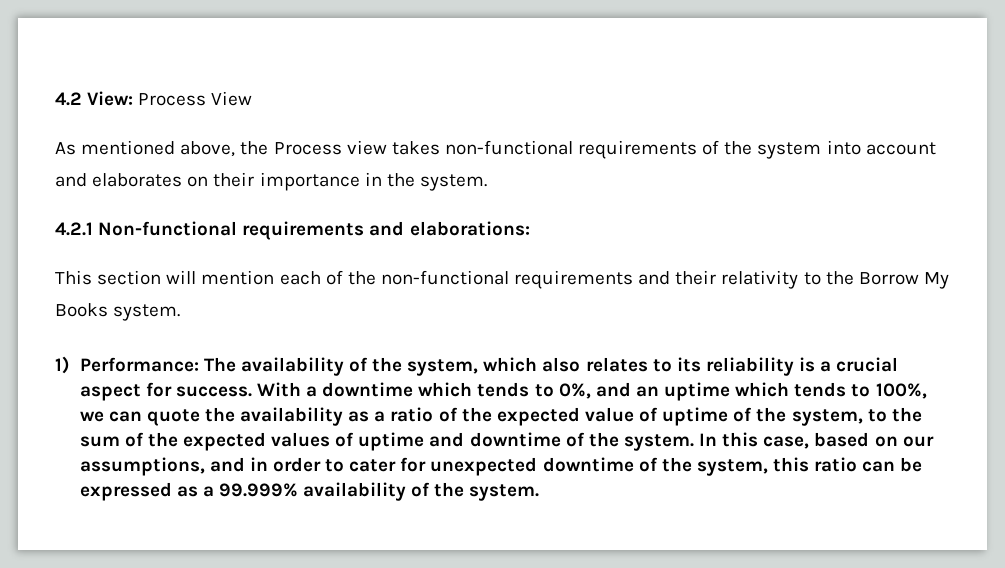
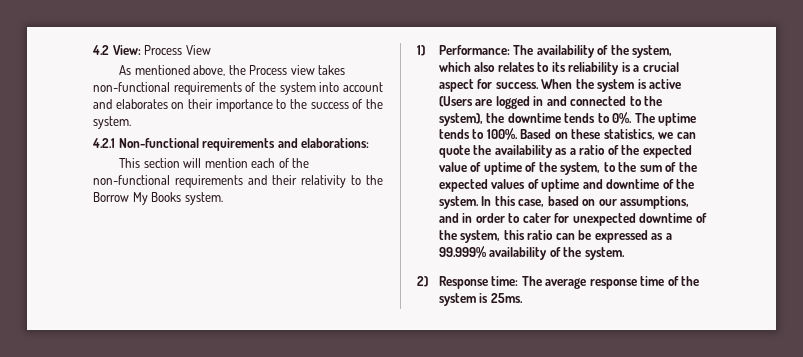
- As mentioned above, the Process view takes non-functional requirements of the system into account and elaborates on their importance in the system.
+ As mentioned above, the Process view takes non-functional requirements of the system into account and elaborates on their importance to the success of the system.
- With a downtime which tends to 0%, and an uptime which tends to 100%, we can quote the availability as a ratio of the expected value of uptime of the system, to the sum of the expected values of uptime and downtime of the system.
+ When the system is active (Users are logged in and connected to the system), the downtime tends to 0%. The uptime tends to 100%. Based on these statistics, we can quote the availability as a ratio of the expected value of uptime of the system, to the sum of the expected values of uptime and downtime of the system.
+ 2) Response time: The average response time of the system is 25ms.

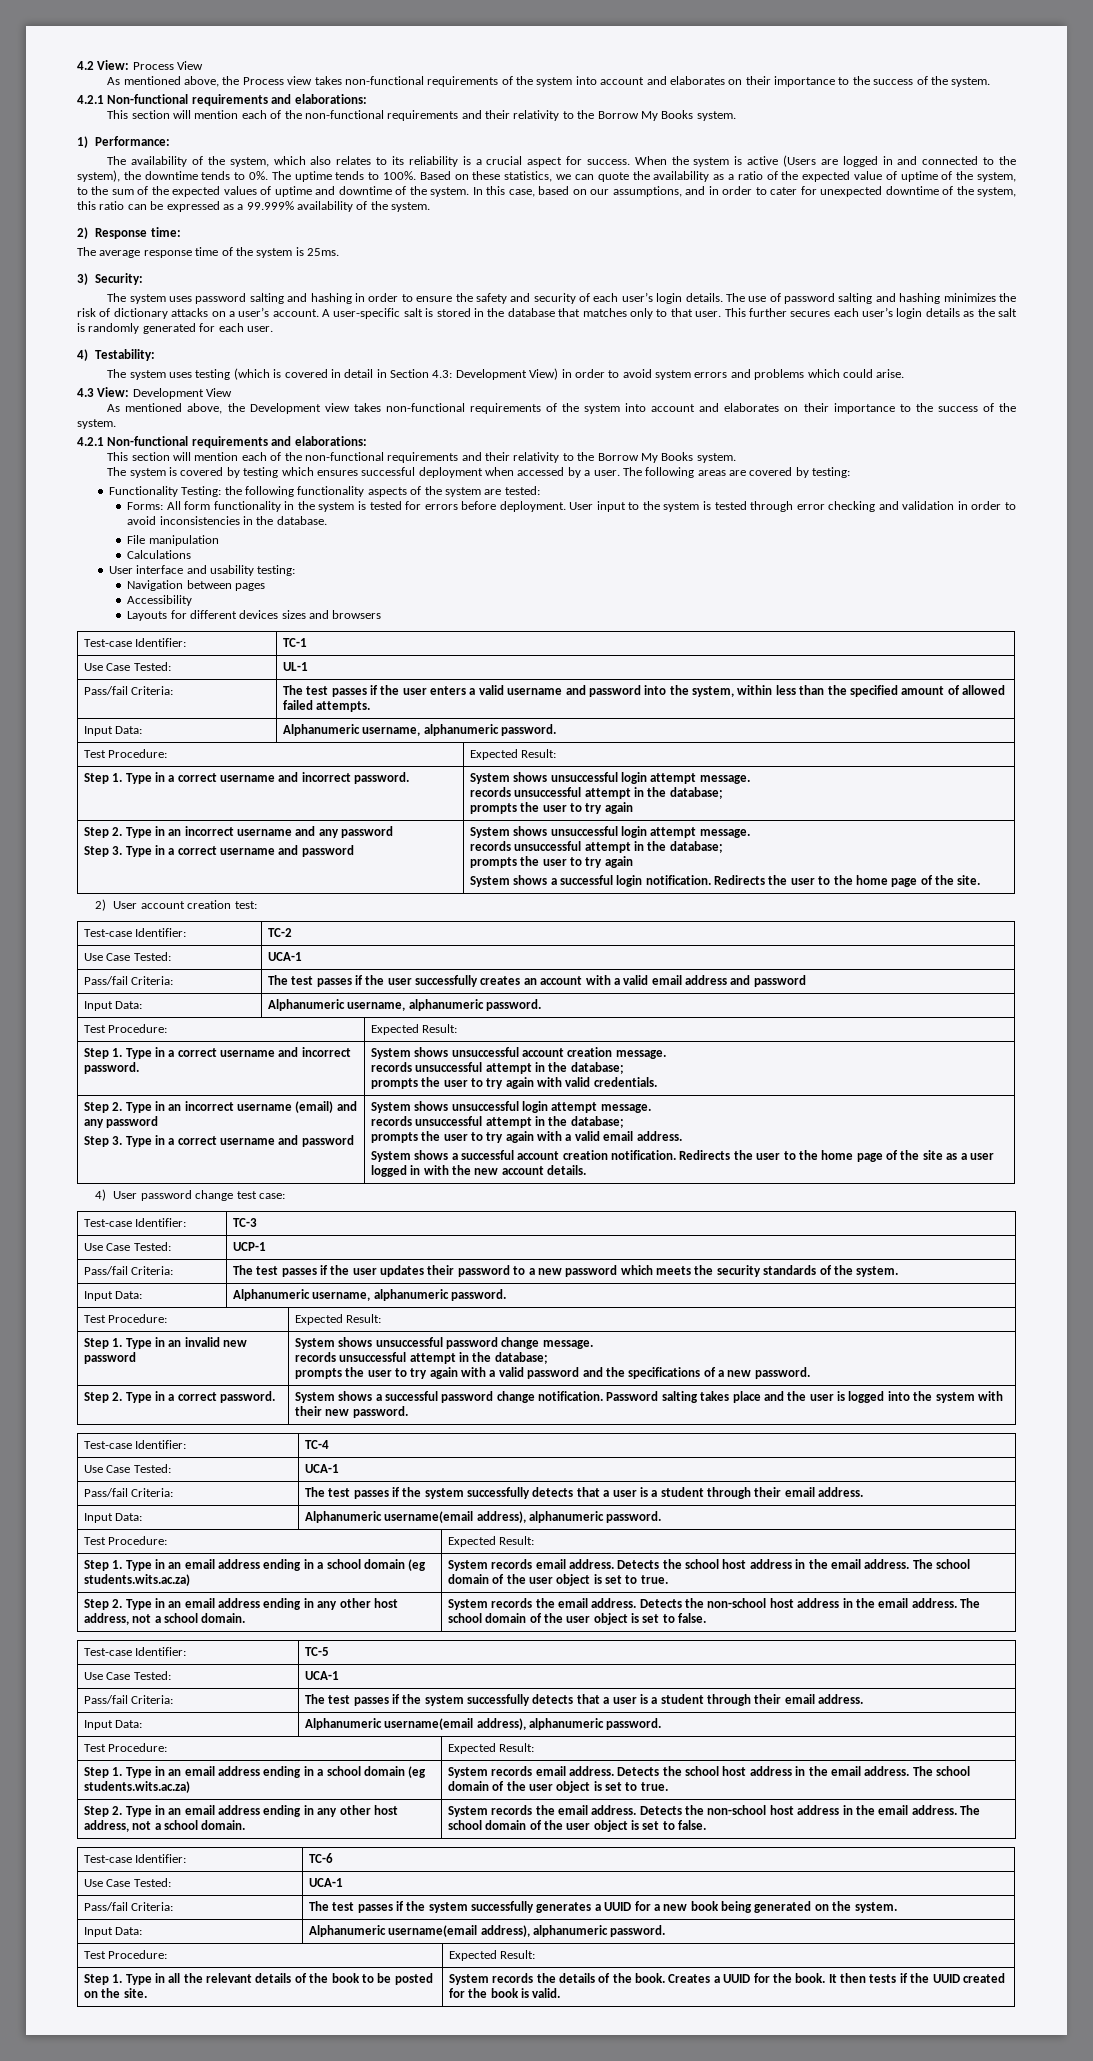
- 1) Performance: The availability of the system, which also relates to its reliability is a crucial aspect for success.
+ 1) Performance:
+ The availability of the system, which also relates to its reliability is a crucial aspect for success.
- 2) Response time: The average response time of the system is 25ms.
+ 2) Response time:
+ The average response time of the system is 25ms.
+ 3) Security:
+ The system uses password salting and hashing in order to ensure the safety and security of each user’s login details. The use of password salting and hashing minimizes the risk of dictionary attacks on a user’s account. A user-specific salt is stored in the database that matches only to that user. This further secures each user’s login details as the salt is randomly generated for each user.
+ 4) Testability:
+ The system uses testing (which is covered in detail in Section 4.3: Development View) in order to avoid system errors and problems which could arise.
+ 4.3 View: Development View
+ As mentioned above, the Development view takes non-functional requirements of the system into account and elaborates on their importance to the success of the system.
+ 4.2.1 Non-functional requirements and elaborations:
+ This section will mention each of the non-functional requirements and their relativity to the Borrow My Books system.
+ The system is covered by testing which ensures successful deployment when accessed by a user. The following areas are covered by testing:
+ Functionality Testing: the following functionality aspects of the system are tested:
+ Forms: All form functionality in the system is tested for errors before deployment. User input to the system is tested through error checking and validation in order to avoid inconsistencies in the database.
+ File manipulation
+ Calculations
+ User interface and usability testing:
+ Navigation between pages
+ Accessibility
+ Layouts for different devices sizes and browsers
+ Test-case Identifier: | TC-1
+ Use Case Tested: | UL-1
+ Pass/fail Criteria: | The test passes if the user enters a valid username and password into the system, within less than the specified amount of allowed failed attempts.
+ Input Data: | Alphanumeric username, alphanumeric password.
+ Test Procedure: | Expected Result:
+ Step 1. Type in a correct username and incorrect password. | System shows unsuccessful login attempt message.
+ records unsuccessful attempt in the database;
+ prompts the user to try again
+ Step 2. Type in an incorrect username and any password
+ Step 3. Type in a correct username and password | System shows unsuccessful login attempt message.
+ records unsuccessful attempt in the database;
+ prompts the user to try again
+ System shows a successful login notification. Redirects the user to the home page of the site.
+ 2) User account creation test:
+ Test-case Identifier: | TC-2
+ Use Case Tested: | UCA-1
+ Pass/fail Criteria: | The test passes if the user successfully creates an account with a valid email address and password
+ Input Data: | Alphanumeric username, alphanumeric password.
+ Test Procedure: | Expected Result:
+ Step 1. Type in a correct username and incorrect password. | System shows unsuccessful account creation message.
+ records unsuccessful attempt in the database;
+ prompts the user to try again with valid credentials.
+ Step 2. Type in an incorrect username (email) and any password
+ Step 3. Type in a correct username and password | System shows unsuccessful login attempt message.
+ records unsuccessful attempt in the database;
+ prompts the user to try again with a valid email address.
+ System shows a successful account creation notification. Redirects the user to the home page of the site as a user logged in with the new account details.
+ 4) User password change test case:
+ Test-case Identifier: | TC-3
+ Use Case Tested: | UCP-1
+ Pass/fail Criteria: | The test passes if the user updates their password to a new password which meets the security standards of the system.
+ Input Data: | Alphanumeric username, alphanumeric password.
+ Test Procedure: | Expected Result:
+ Step 1. Type in an invalid new password | System shows unsuccessful password change message.
+ records unsuccessful attempt in the database;
+ prompts the user to try again with a valid password and the specifications of a new password.
+ Step 2. Type in a correct password. | System shows a successful password change notification. Password salting takes place and the user is logged into the system with their new password.
+ Test-case Identifier: | TC-4
+ Use Case Tested: | UCA-1
+ Pass/fail Criteria: | The test passes if the system successfully detects that a user is a student through their email address.
+ Input Data: | Alphanumeric username(email address), alphanumeric password.
+ Test Procedure: | Expected Result:
+ Step 1. Type in an email address ending in a school domain (eg students.wits.ac.za) | System records email address. Detects the school host address in the email address. The school domain of the user object is set to true.
+ Step 2. Type in an email address ending in any other host address, not a school domain. | System records the email address. Detects the non-school host address in the email address. The school domain of the user object is set to false.
+ Test-case Identifier: | TC-5
+ Use Case Tested: | UCA-1
+ Pass/fail Criteria: | The test passes if the system successfully detects that a user is a student through their email address.
+ Input Data: | Alphanumeric username(email address), alphanumeric password.
+ Test Procedure: | Expected Result:
+ Step 1. Type in an email address ending in a school domain (eg students.wits.ac.za) | System records email address. Detects the school host address in the email address. The school domain of the user object is set to true.
+ Step 2. Type in an email address ending in any other host address, not a school domain. | System records the email address. Detects the non-school host address in the email address. The school domain of the user object is set to false.
+ Test-case Identifier: | TC-6
+ Use Case Tested: | UCA-1
+ Pass/fail Criteria: | The test passes if the system successfully generates a UUID for a new book being generated on the system.
+ Input Data: | Alphanumeric username(email address), alphanumeric password.
+ Test Procedure: | Expected Result:
+ Step 1. Type in all the relevant details of the book to be posted on the site. | System records the details of the book. Creates a UUID for the book. It then tests if the UUID created for the book is valid.

